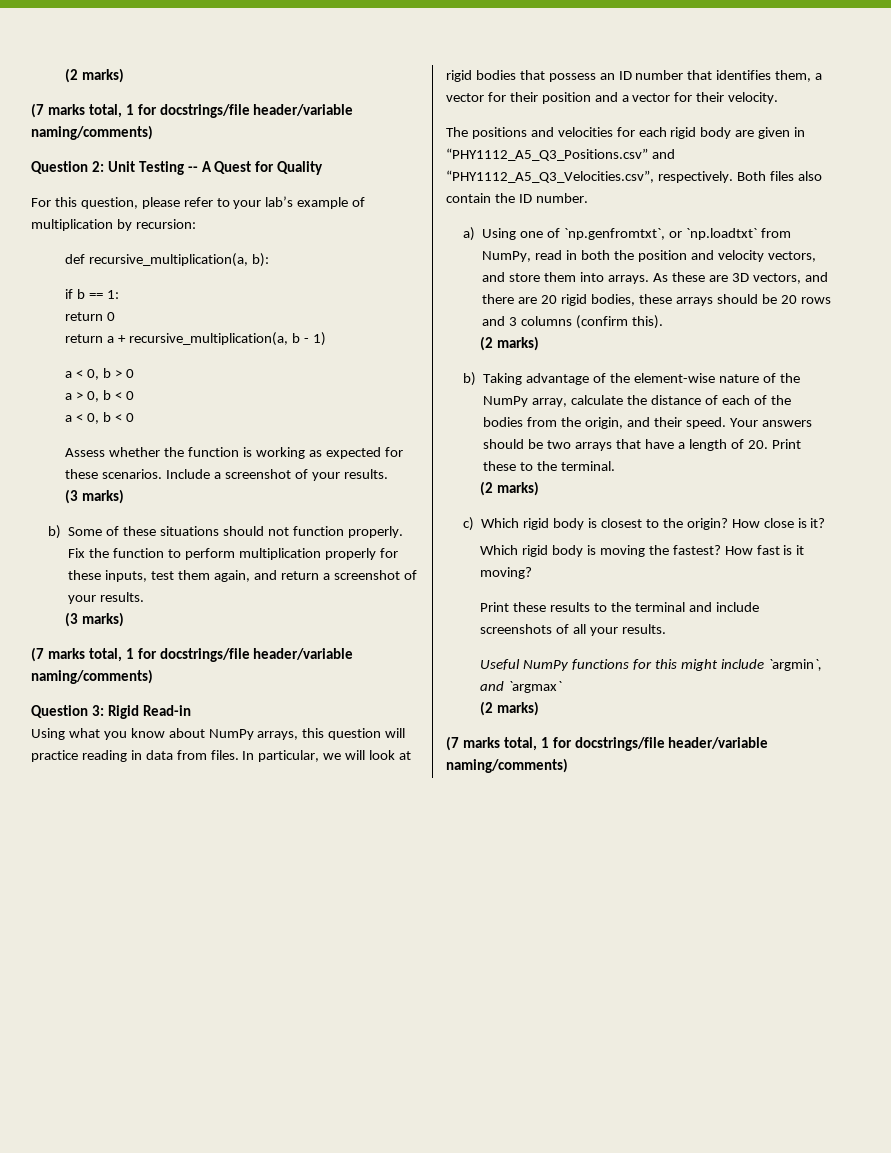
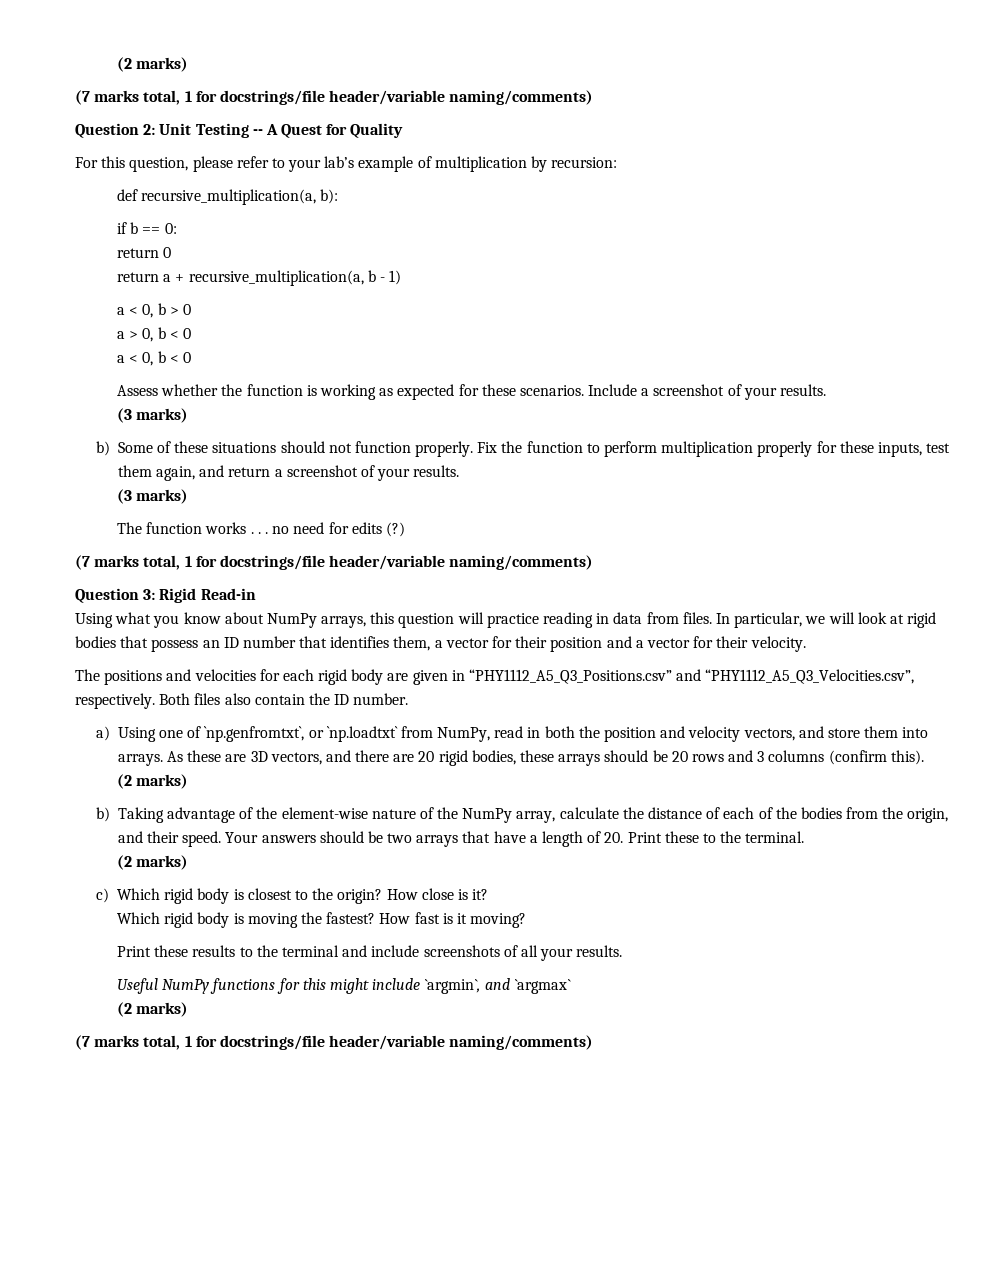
- if b == 1:
+ if b == 0:
+ The function works . . . no need for edits (?)

